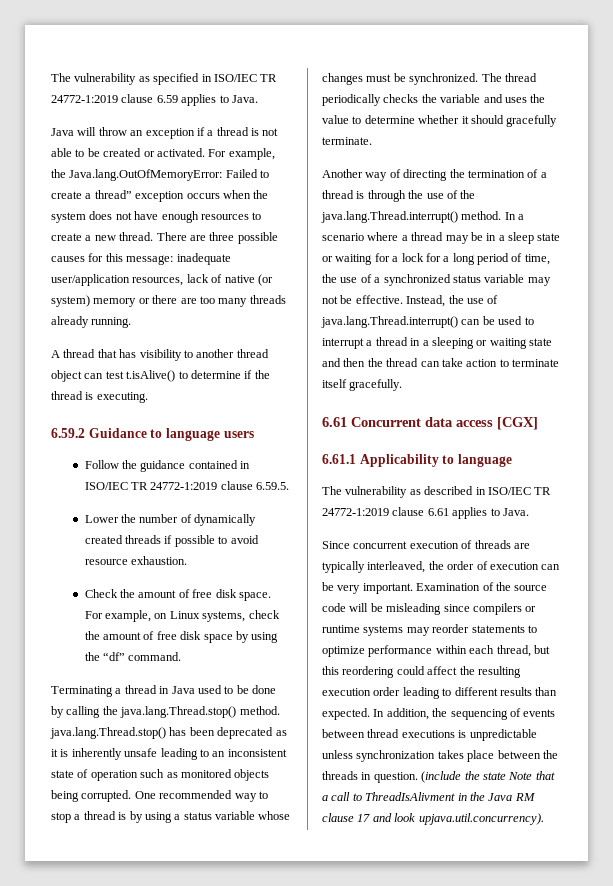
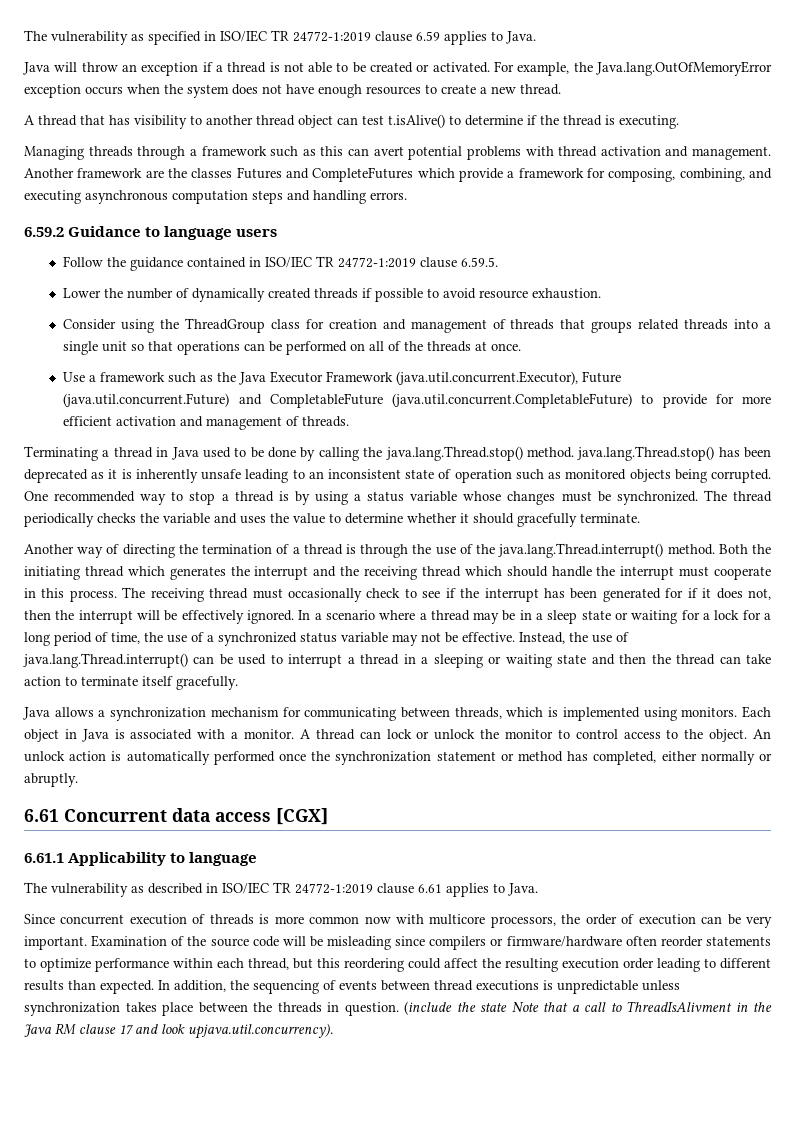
- For example, the Java.lang.OutOfMemoryError: Failed to create a thread” exception occurs when the system does not have enough resources to create a new thread. There are three possible causes for this message: inadequate user/application resources, lack of native (or system) memory or there are too many threads already running.
+ For example, the Java.lang.OutOfMemoryError exception occurs when the system does not have enough resources to create a new thread.
+ Managing threads through a framework such as this can avert potential problems with thread activation and management. Another framework are the classes Futures and CompleteFutures which provide a framework for composing, combining, and executing asynchronous computation steps and handling errors.
- Check the amount of free disk space. For example, on Linux systems, check the amount of free disk space by using the “df” command.
+ Consider using the ThreadGroup class for creation and management of threads that groups related threads into a single unit so that operations can be performed on all of the threads at once.
+ Use a framework such as the Java Executor Framework (java.util.concurrent.Executor), Future (java.util.concurrent.Future) and CompletableFuture (java.util.concurrent.CompletableFuture) to provide for more efficient activation and management of threads.
+ Both the initiating thread which generates the interrupt and the receiving thread which should handle the interrupt must cooperate in this process. The receiving thread must occasionally check to see if the interrupt has been generated for if it does not, then the interrupt will be effectively ignored.
+ Java allows a synchronization mechanism for communicating between threads, which is implemented using monitors. Each object in Java is associated with a monitor. A thread can lock or unlock the monitor to control access to the object. An unlock action is automatically performed once the synchronization statement or method has completed, either normally or abruptly.
- Since concurrent execution of threads are typically interleaved, the order of execution can be very important.
+ Since concurrent execution of threads is more common now with multicore processors, the order of execution can be very important.
- Examination of the source code will be misleading since compilers or runtime systems may reorder statements to optimize performance within each thread, but this reordering could affect the resulting execution order leading to different results than expected.
+ Examination of the source code will be misleading since compilers or firmware/hardware often reorder statements to optimize performance within each thread, but this reordering could affect the resulting execution order leading to different results than expected.

